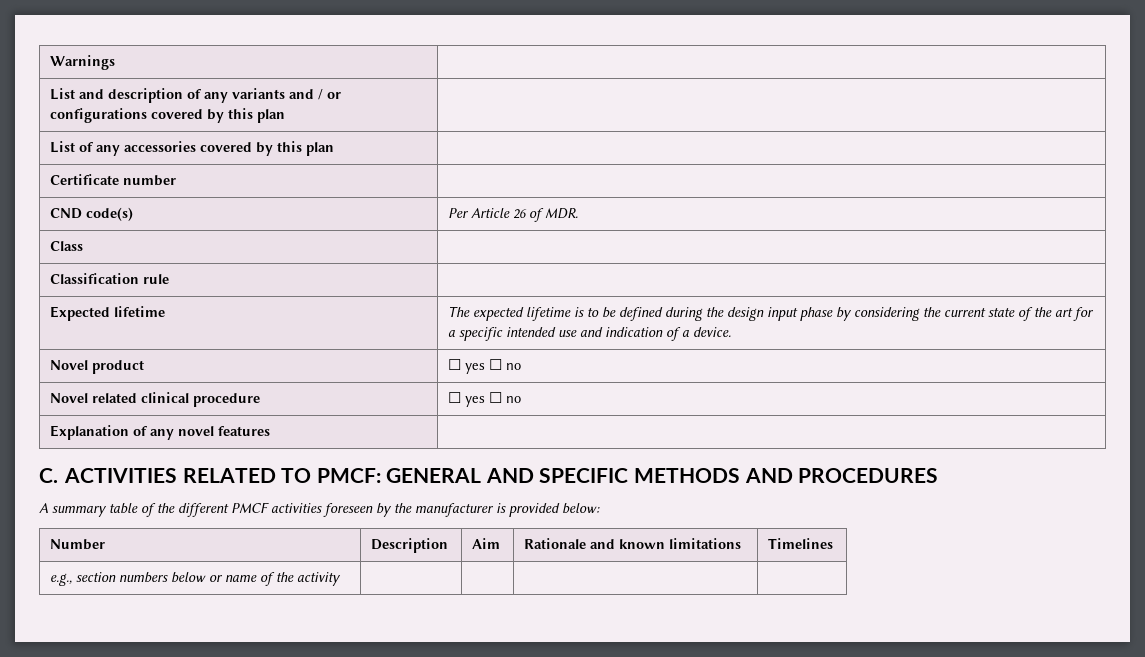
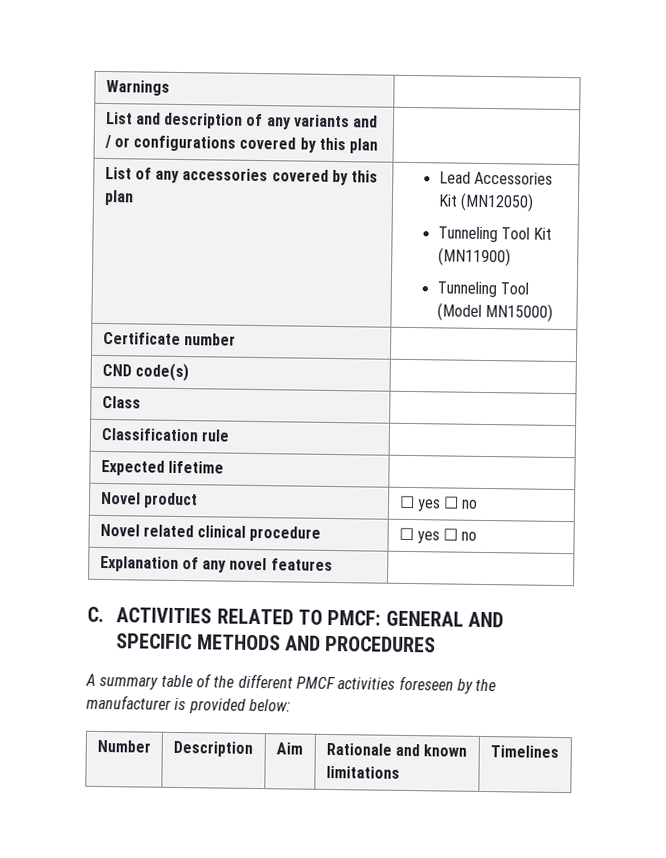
- List of any accessories covered by this plan |
+ List of any accessories covered by this plan | Lead Accessories Kit (MN12050)
+ Tunneling Tool Kit (MN11900)
+ Tunneling Tool (Model MN15000)
- CND code(s) | Per Article 26 of MDR.
+ CND code(s) |
- Expected lifetime | The expected lifetime is to be defined during the design input phase by considering the current state of the art for a specific intended use and indication of a device.
+ Expected lifetime |
- e.g., section numbers below or name of the activity | | | |

